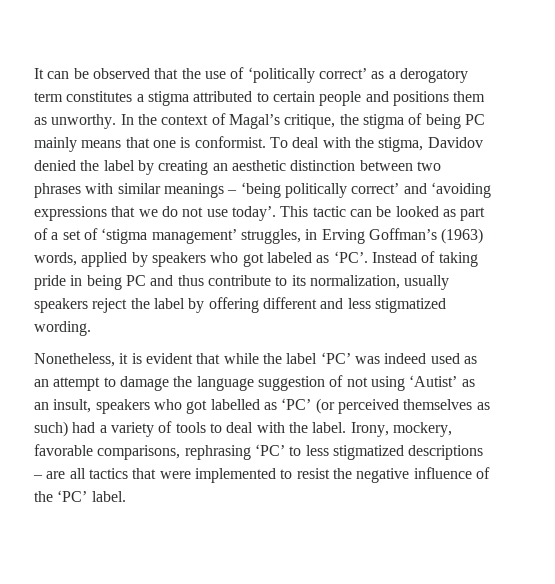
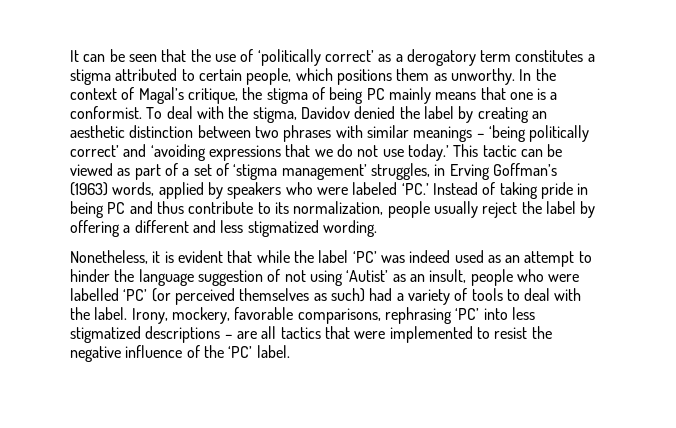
- It can be observed that the use of ‘politically correct’ as a derogatory term constitutes a stigma attributed to certain people and positions them as unworthy.
+ It can be seen that the use of ‘politically correct’ as a derogatory term constitutes a stigma attributed to certain people, which positions them as unworthy.
- In the context of Magal’s critique, the stigma of being PC mainly means that one is conformist.
+ In the context of Magal’s critique, the stigma of being PC mainly means that one is a conformist.
- To deal with the stigma, Davidov denied the label by creating an aesthetic distinction between two phrases with similar meanings – ‘being politically correct’ and ‘avoiding expressions that we do not use today’.
+ To deal with the stigma, Davidov denied the label by creating an aesthetic distinction between two phrases with similar meanings – ‘being politically correct’ and ‘avoiding expressions that we do not use today.’
- This tactic can be looked as part of a set of ‘stigma management’ struggles, in Erving Goffman’s (1963) words, applied by speakers who got labeled as ‘PC’. Instead of taking pride in being PC and thus contribute to its normalization, usually speakers reject the label by offering different and less stigmatized wording.
+ This tactic can be viewed as part of a set of ‘stigma management’ struggles, in Erving Goffman’s (1963) words, applied by speakers who were labeled ‘PC.’ Instead of taking pride in being PC and thus contribute to its normalization, people usually reject the label by offering a different and less stigmatized wording.
- Nonetheless, it is evident that while the label ‘PC’ was indeed used as an attempt to damage the language suggestion of not using ‘Autist’ as an insult, speakers who got labelled as ‘PC’ (or perceived themselves as such) had a variety of tools to deal with the label.
+ Nonetheless, it is evident that while the label ‘PC’ was indeed used as an attempt to hinder the language suggestion of not using ‘Autist’ as an insult, people who were labelled ‘PC’ (or perceived themselves as such) had a variety of tools to deal with the label.
- Irony, mockery, favorable comparisons, rephrasing ‘PC’ to less stigmatized descriptions – are all tactics that were implemented to resist the negative influence of the ‘PC’ label.
+ Irony, mockery, favorable comparisons, rephrasing ‘PC’ into less stigmatized descriptions – are all tactics that were implemented to resist the negative influence of the ‘PC’ label.

